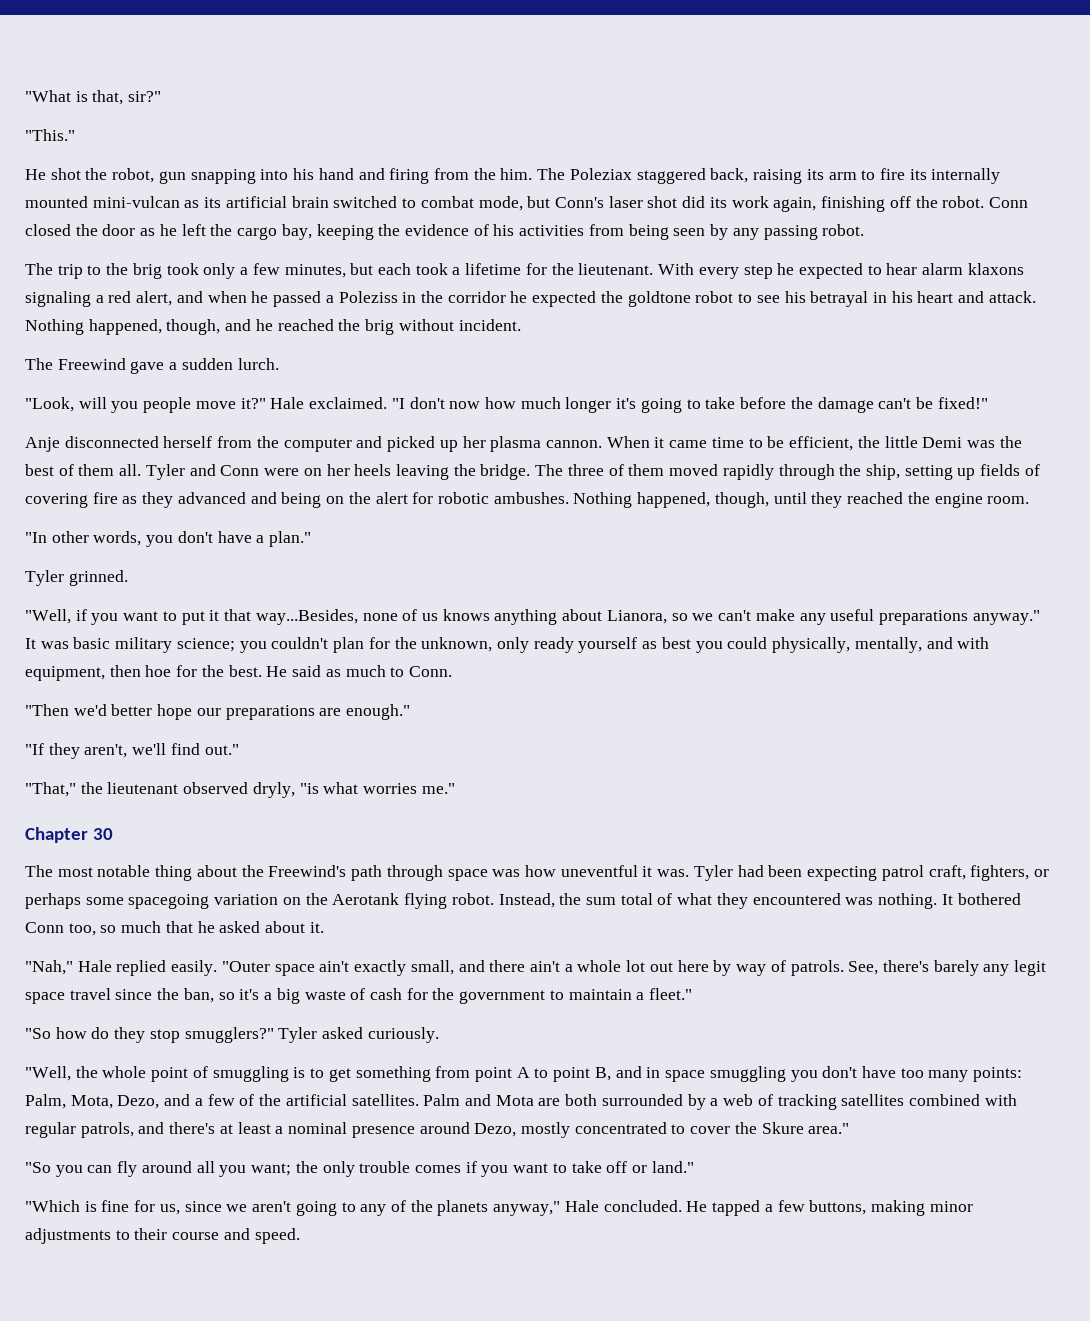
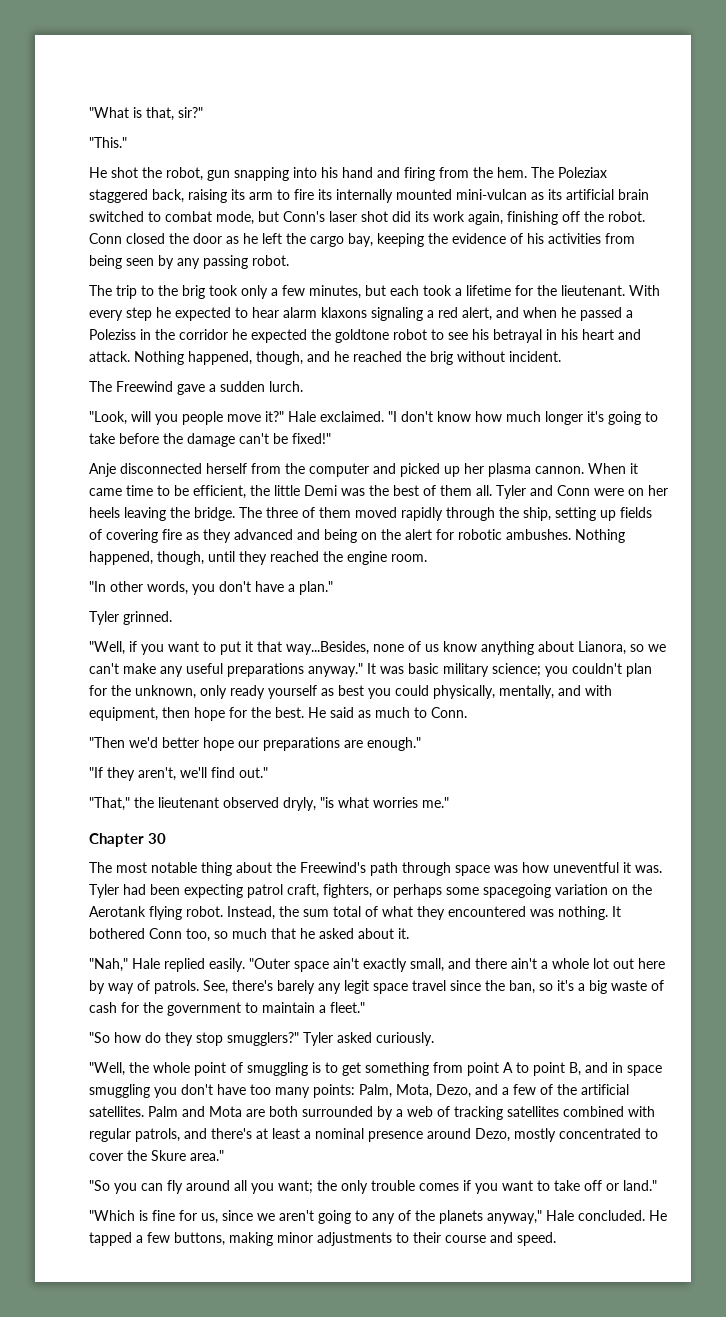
- He shot the robot, gun snapping into his hand and firing from the him.
+ He shot the robot, gun snapping into his hand and firing from the hem.
- "I don't now how much longer it's going to take before the damage can't be fixed!"
+ "I don't know how much longer it's going to take before the damage can't be fixed!"
- "Well, if you want to put it that way...Besides, none of us knows anything about Lianora, so we can't make any useful preparations anyway."
+ "Well, if you want to put it that way...Besides, none of us know anything about Lianora, so we can't make any useful preparations anyway."
- It was basic military science; you couldn't plan for the unknown, only ready yourself as best you could physically, mentally, and with equipment, then hoe for the best.
+ It was basic military science; you couldn't plan for the unknown, only ready yourself as best you could physically, mentally, and with equipment, then hope for the best.

